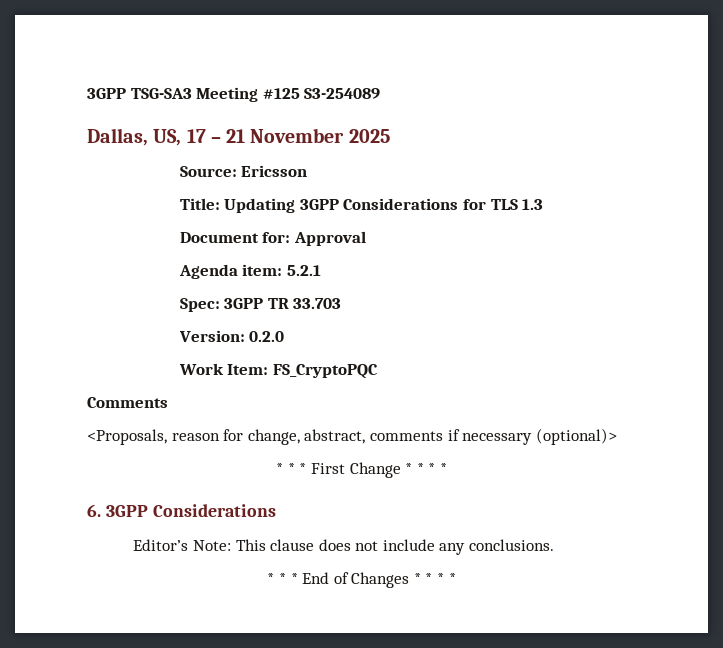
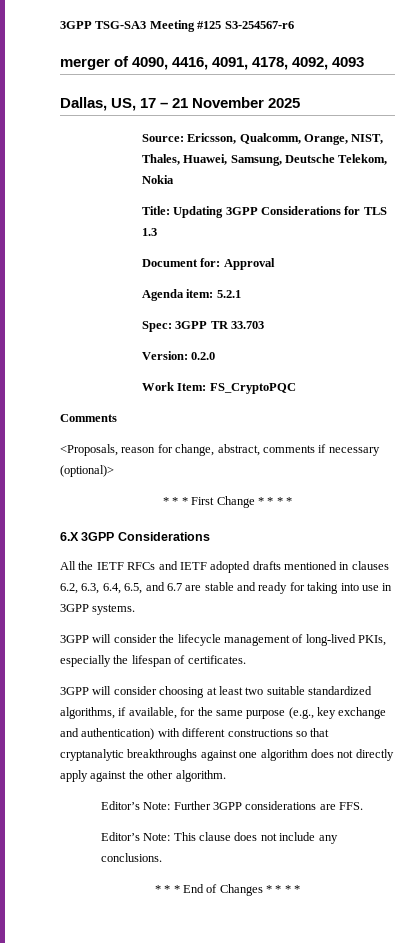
- 3GPP TSG-SA3 Meeting #125 S3-254089
+ 3GPP TSG-SA3 Meeting #125 S3-254567-r6
+ merger of 4090, 4416, 4091, 4178, 4092, 4093
- Source: Ericsson
+ Source: Ericsson, Qualcomm, Orange, NIST, Thales, Huawei, Samsung, Deutsche Telekom, Nokia
- 6. 3GPP Considerations
+ 6.X 3GPP Considerations
+ All the IETF RFCs and IETF adopted drafts mentioned in clauses 6.2, 6.3, 6.4, 6.5, and 6.7 are stable and ready for taking into use in 3GPP systems.
+ 3GPP will consider the lifecycle management of long-lived PKIs, especially the lifespan of certificates.
+ 3GPP will consider choosing at least two suitable standardized algorithms, if available, for the same purpose (e.g., key exchange and authentication) with different constructions so that cryptanalytic breakthroughs against one algorithm does not directly apply against the other algorithm.
+ Editor’s Note: Further 3GPP considerations are FFS.

